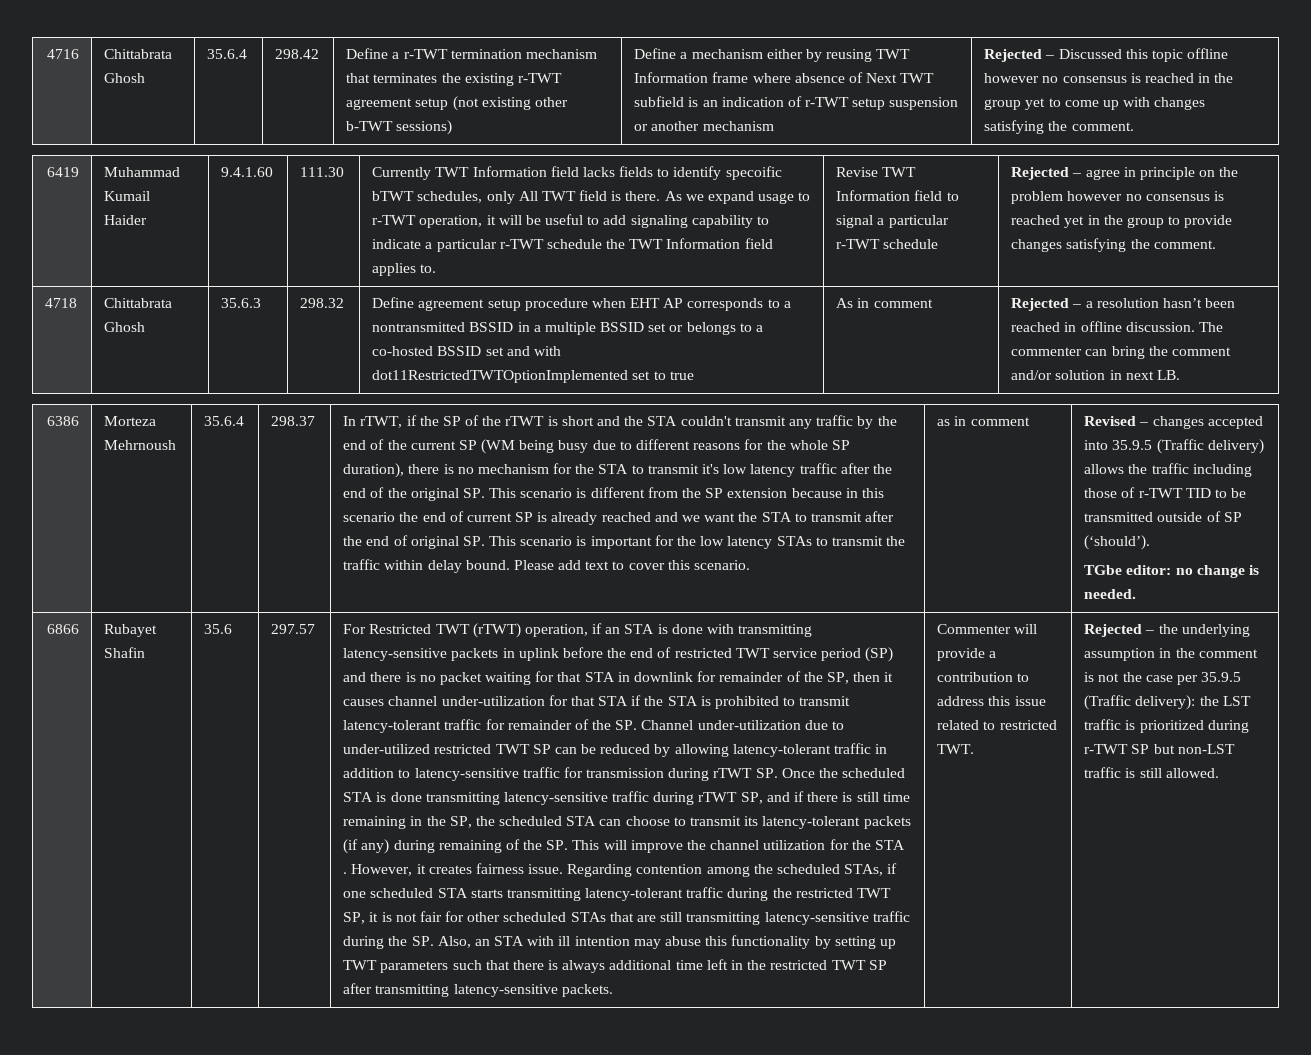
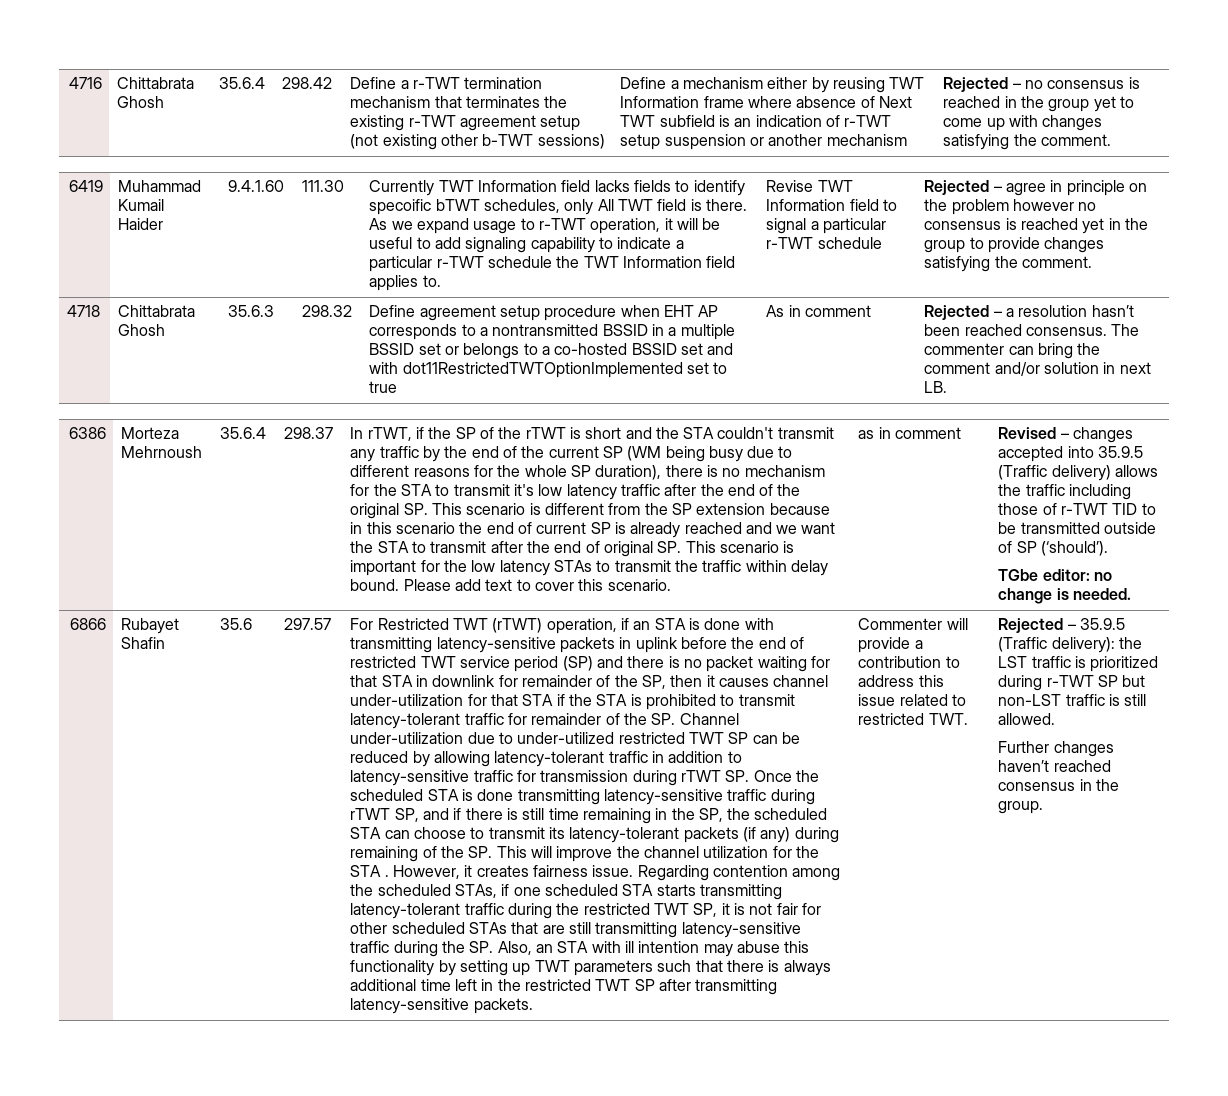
- Rejected – Discussed this topic offline however no consensus is reached in the group yet to come up with changes satisfying the comment.
+ Rejected – no consensus is reached in the group yet to come up with changes satisfying the comment.
- Rejected – a resolution hasn’t been reached in offline discussion.
+ Rejected – a resolution hasn’t been reached consensus.
- Rejected – the underlying assumption in the comment is not the case per 35.9.5 (Traffic delivery): the LST traffic is prioritized during r-TWT SP but non-LST traffic is still allowed.
+ Rejected – 35.9.5 (Traffic delivery): the LST traffic is prioritized during r-TWT SP but non-LST traffic is still allowed.
+ Further changes haven’t reached consensus in the group.

